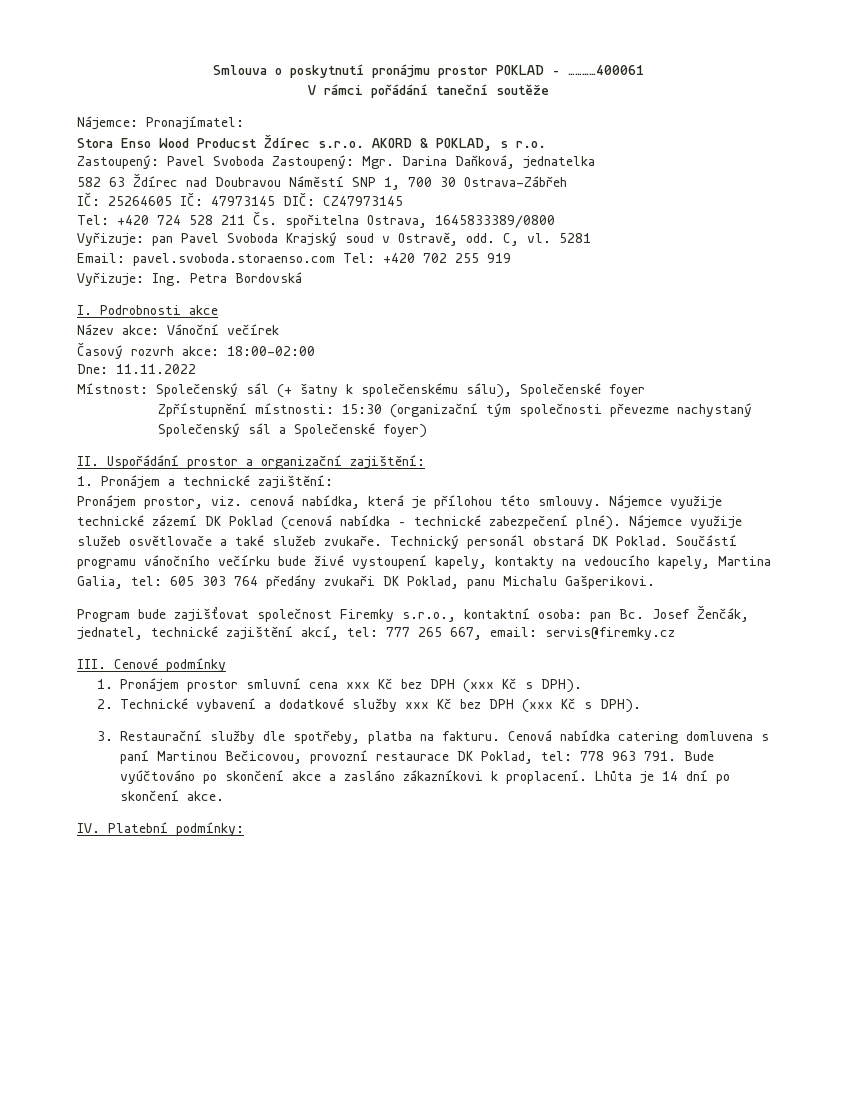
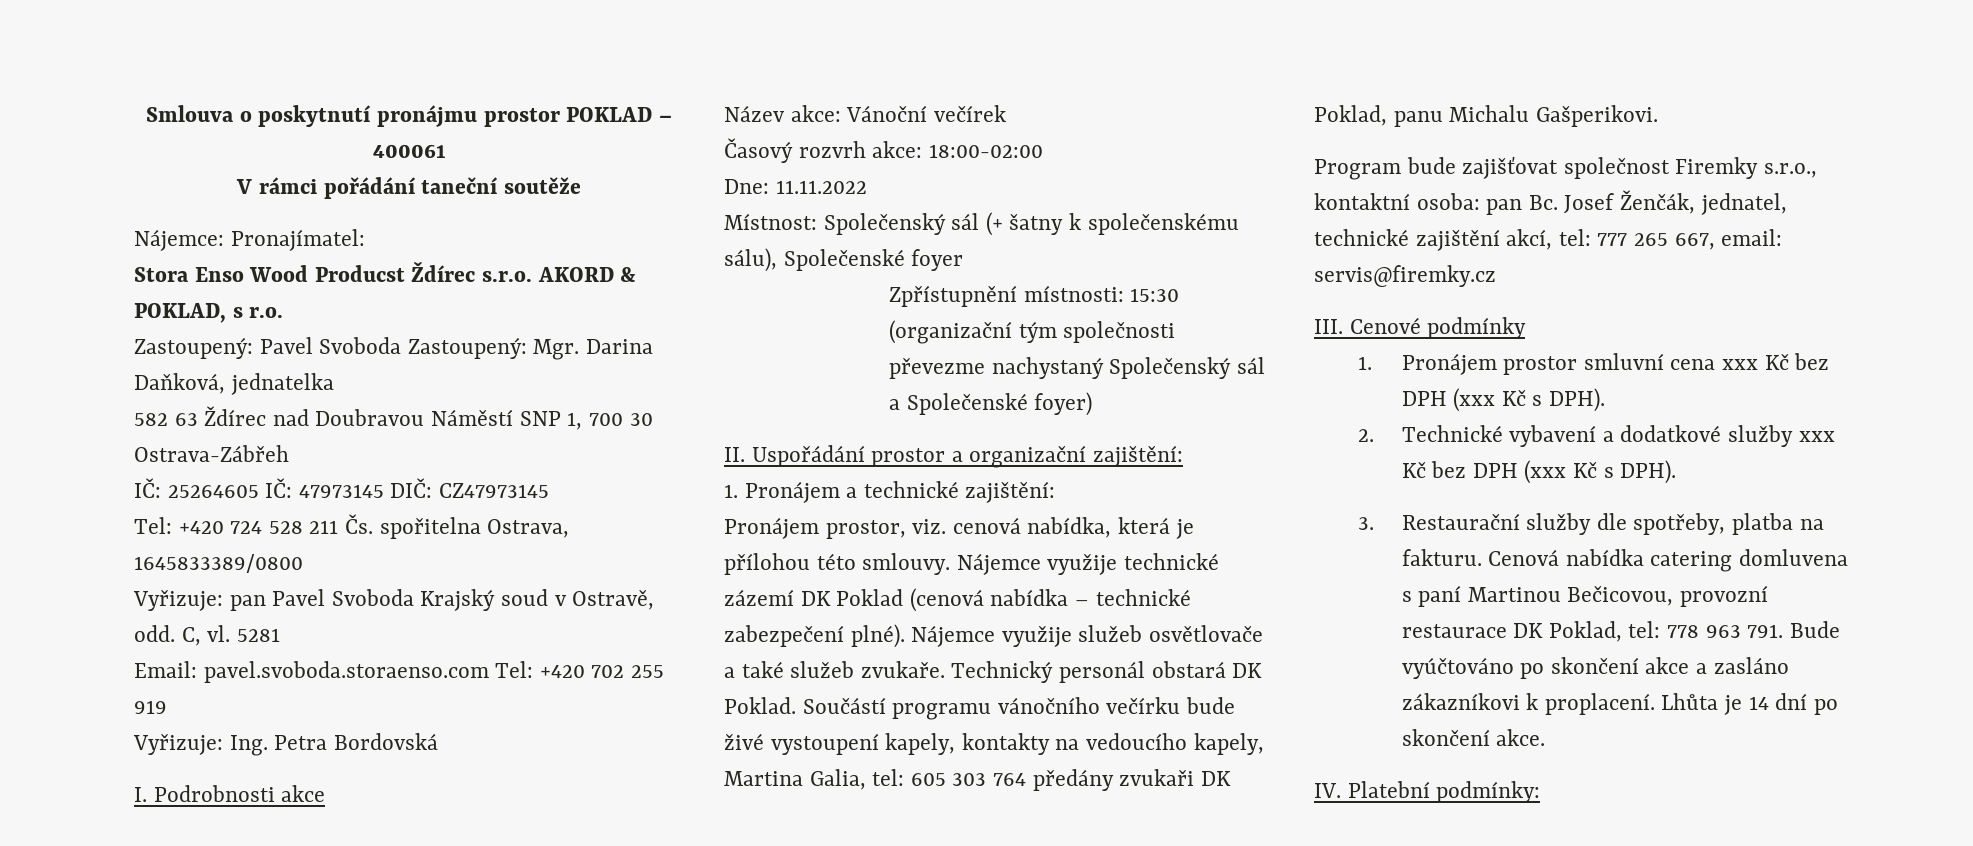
- Smlouva o poskytnutí pronájmu prostor POKLAD – …………400061
+ Smlouva o poskytnutí pronájmu prostor POKLAD – 400061

